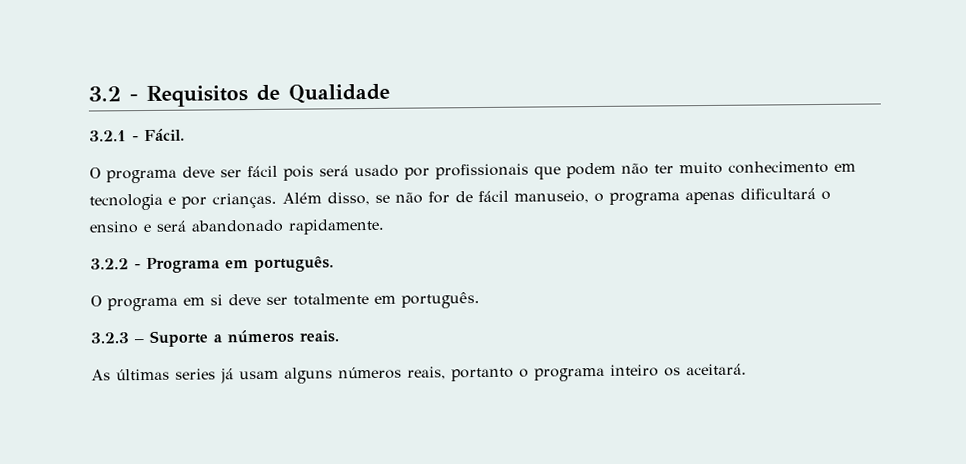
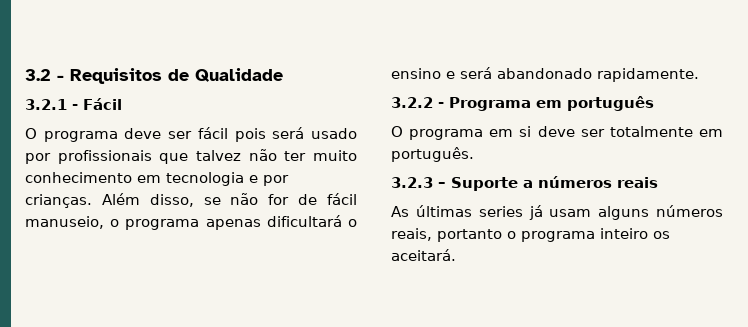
- 3.2.1 - Fácil.
+ 3.2.1 - Fácil
- O programa deve ser fácil pois será usado por profissionais que podem não ter muito conhecimento em tecnologia e por crianças.
+ O programa deve ser fácil pois será usado por profissionais que talvez não ter muito conhecimento em tecnologia e por crianças.
- 3.2.2 - Programa em português.
+ 3.2.2 - Programa em português
- 3.2.3 – Suporte a números reais.
+ 3.2.3 – Suporte a números reais

